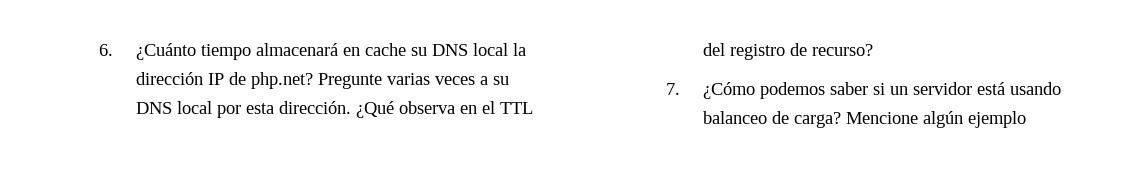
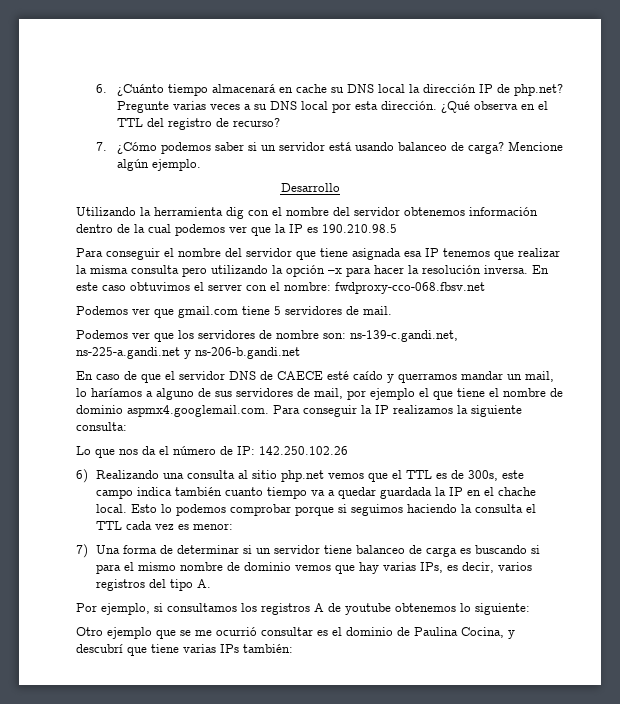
- Mencione algún ejemplo
+ Mencione algún ejemplo.
+ Desarrollo
+ Utilizando la herramienta dig con el nombre del servidor obtenemos información dentro de la cual podemos ver que la IP es 190.210.98.5
+ Para conseguir el nombre del servidor que tiene asignada esa IP tenemos que realizar la misma consulta pero utilizando la opción –x para hacer la resolución inversa. En este caso obtuvimos el server con el nombre: fwdproxy-cco-068.fbsv.net
+ Podemos ver que gmail.com tiene 5 servidores de mail.
+ Podemos ver que los servidores de nombre son: ns-139-c.gandi.net, ns-225-a.gandi.net y ns-206-b.gandi.net
+ En caso de que el servidor DNS de CAECE esté caído y querramos mandar un mail, lo haríamos a alguno de sus servidores de mail, por ejemplo el que tiene el nombre de dominio aspmx4.googlemail.com. Para conseguir la IP realizamos la siguiente consulta:
+ Lo que nos da el número de IP: 142.250.102.26
+ 6) Realizando una consulta al sitio php.net vemos que el TTL es de 300s, este campo indica también cuanto tiempo va a quedar guardada la IP en el chache local. Esto lo podemos comprobar porque si seguimos haciendo la consulta el TTL cada vez es menor:
+ 7) Una forma de determinar si un servidor tiene balanceo de carga es buscando si para el mismo nombre de dominio vemos que hay varias IPs, es decir, varios registros del tipo A.
+ Por ejemplo, si consultamos los registros A de youtube obtenemos lo siguiente:
+ Otro ejemplo que se me ocurrió consultar es el dominio de Paulina Cocina, y descubrí que tiene varias IPs también:

